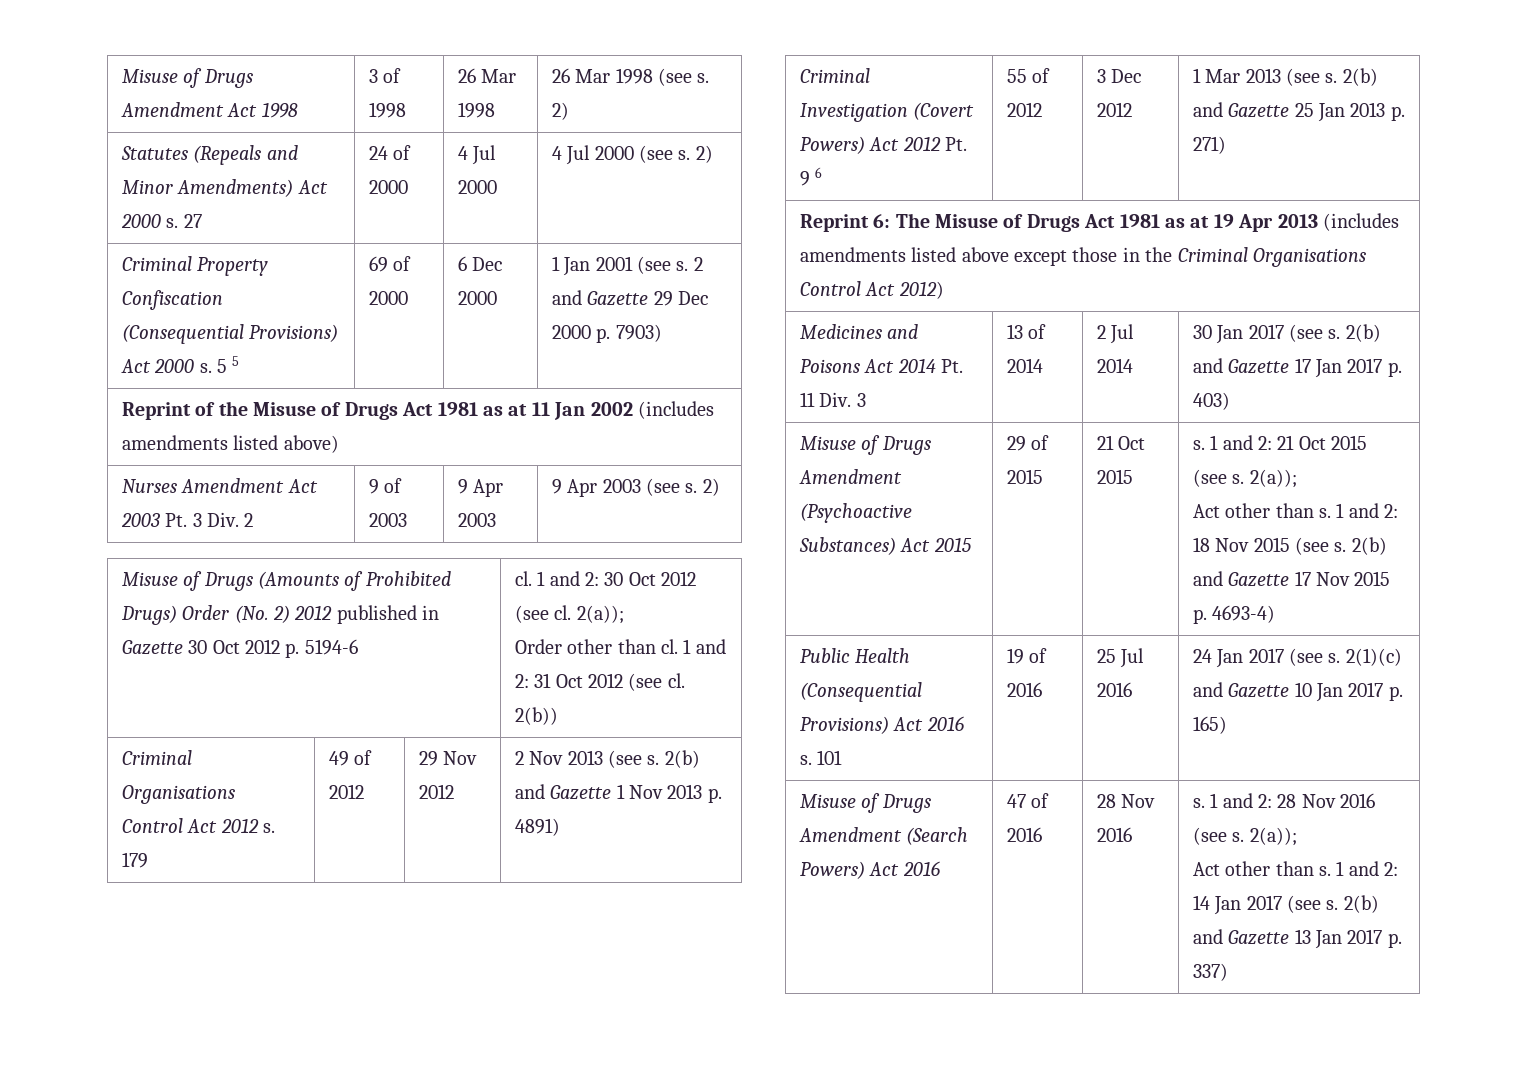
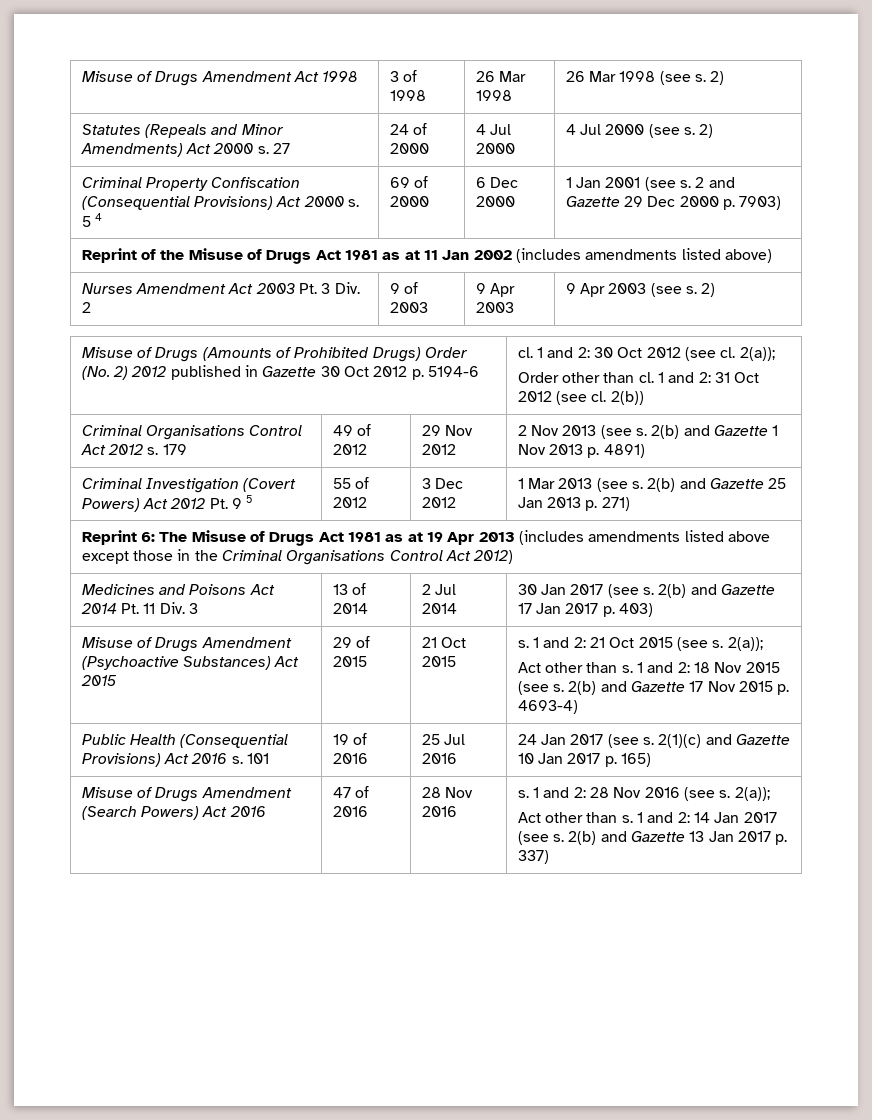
- Criminal Property Confiscation (Consequential Provisions) Act 2000 s. 5 5 | 69 of 2000 | 6 Dec 2000 | 1 Jan 2001 (see s. 2 and Gazette 29 Dec 2000 p. 7903)
+ Criminal Property Confiscation (Consequential Provisions) Act 2000 s. 5 4 | 69 of 2000 | 6 Dec 2000 | 1 Jan 2001 (see s. 2 and Gazette 29 Dec 2000 p. 7903)
- Criminal Investigation (Covert Powers) Act 2012 Pt. 9 6 | 55 of 2012 | 3 Dec 2012 | 1 Mar 2013 (see s. 2(b) and Gazette 25 Jan 2013 p. 271)
+ Criminal Investigation (Covert Powers) Act 2012 Pt. 9 5 | 55 of 2012 | 3 Dec 2012 | 1 Mar 2013 (see s. 2(b) and Gazette 25 Jan 2013 p. 271)

